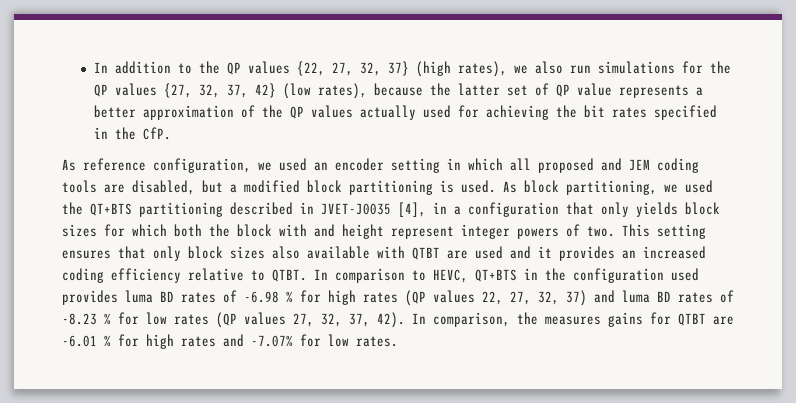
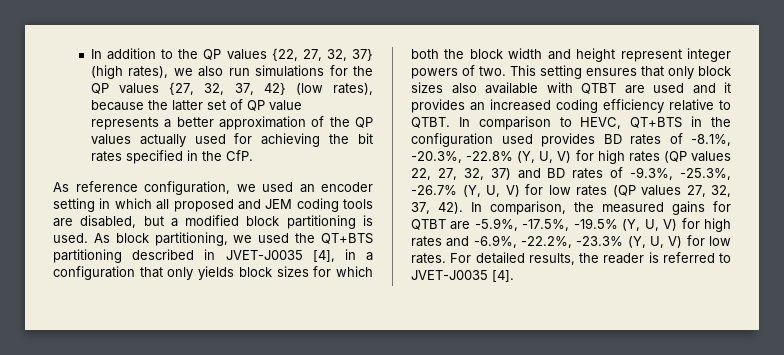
- As block partitioning, we used the QT+BTS partitioning described in JVET-J0035 [4], in a configuration that only yields block sizes for which both the block with and height represent integer powers of two.
+ As block partitioning, we used the QT+BTS partitioning described in JVET-J0035 [4], in a configuration that only yields block sizes for which both the block width and height represent integer powers of two.
- In comparison to HEVC, QT+BTS in the configuration used provides luma BD rates of -6.98 % for high rates (QP values 22, 27, 32, 37) and luma BD rates of -8.23 % for low rates (QP values 27, 32, 37, 42).
+ In comparison to HEVC, QT+BTS in the configuration used provides BD rates of -8.1%, -20.3%, -22.8% (Y, U, V) for high rates (QP values 22, 27, 32, 37) and BD rates of -9.3%, -25.3%, -26.7% (Y, U, V) for low rates (QP values 27, 32, 37, 42).
- In comparison, the measures gains for QTBT are -6.01 % for high rates and -7.07% for low rates.
+ In comparison, the measured gains for QTBT are -5.9%, -17.5%, -19.5% (Y, U, V) for high rates and -6.9%, -22.2%, -23.3% (Y, U, V) for low rates. For detailed results, the reader is referred to JVET-J0035 [4].

